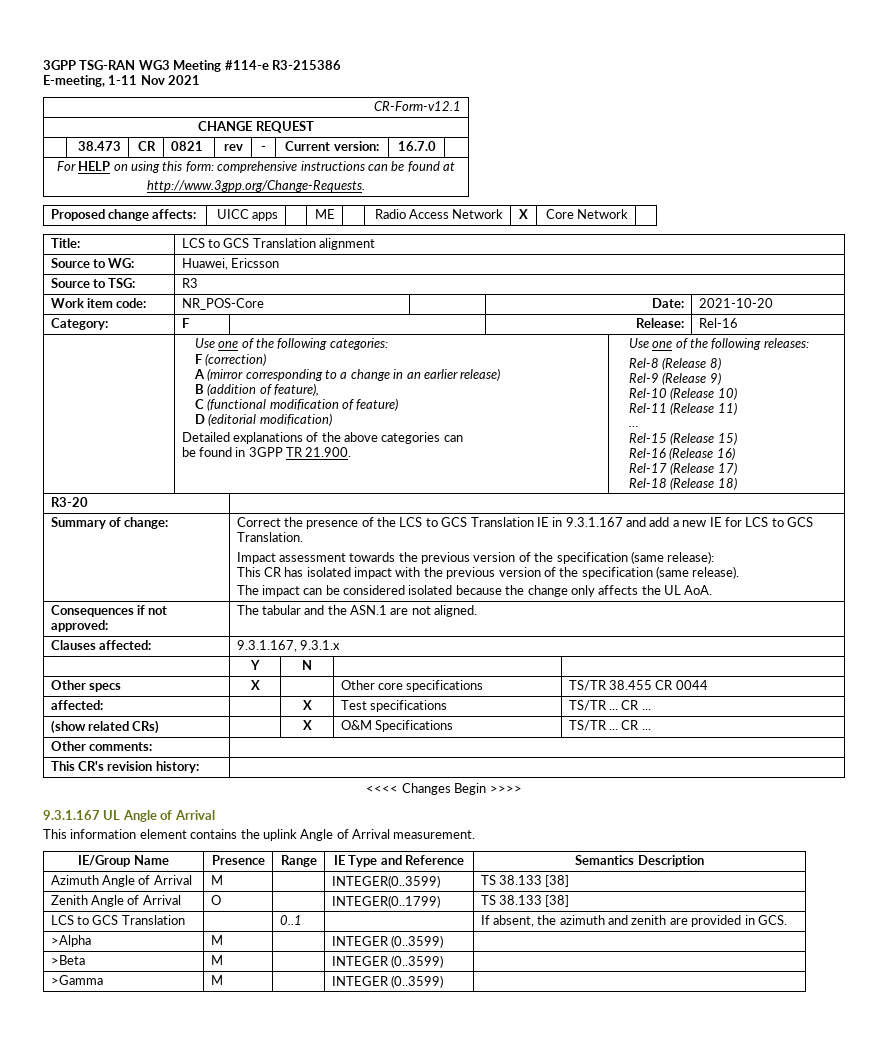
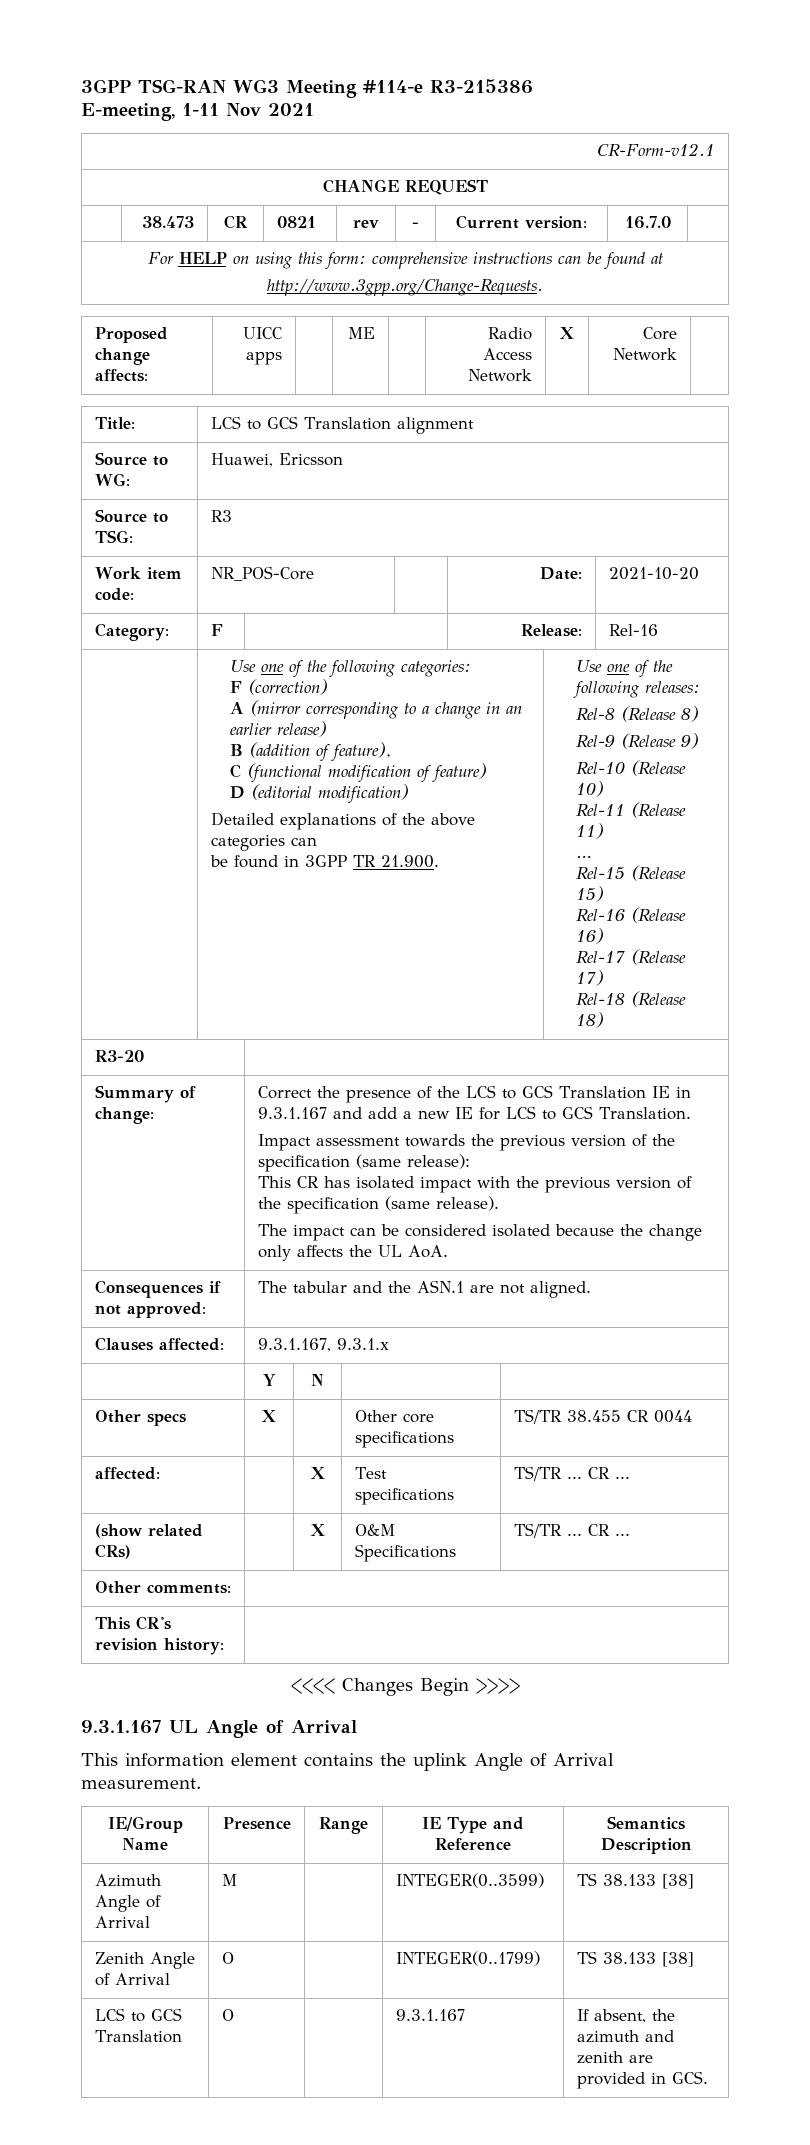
- LCS to GCS Translation | | 0..1 | | If absent, the azimuth and zenith are provided in GCS.
+ LCS to GCS Translation | O | | 9.3.1.167 | If absent, the azimuth and zenith are provided in GCS.
- >Alpha | M | | INTEGER (0..3599) |
- >Beta | M | | INTEGER (0..3599) |
- >Gamma | M | | INTEGER (0..3599) |

